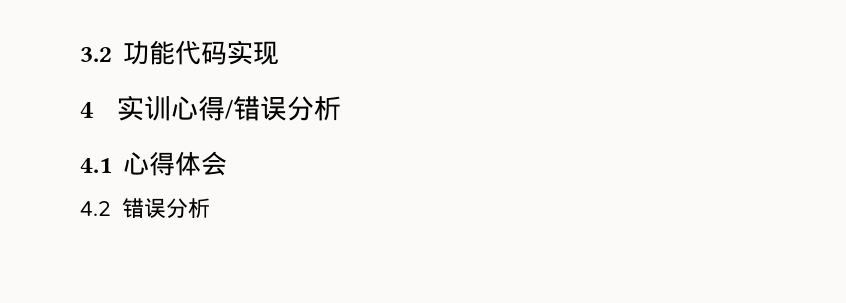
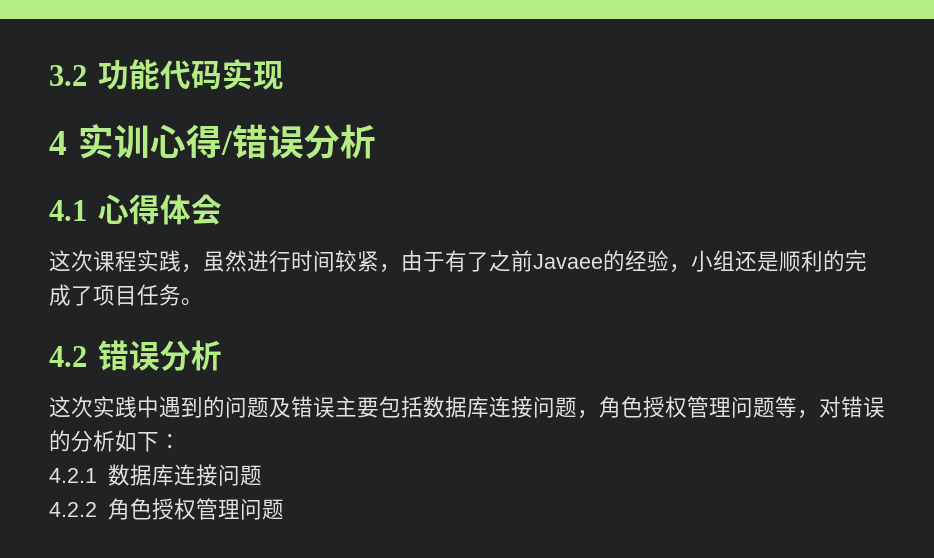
+ 这次课程实践，虽然进行时间较紧，由于有了之前Javaee的经验，小组还是顺利的完成了项目任务。
  4.2错误分析
+ 这次实践中遇到的问题及错误主要包括数据库连接问题，角色授权管理问题等，对错误的分析如下：
+ 4.2.1数据库连接问题
+ 4.2.2角色授权管理问题

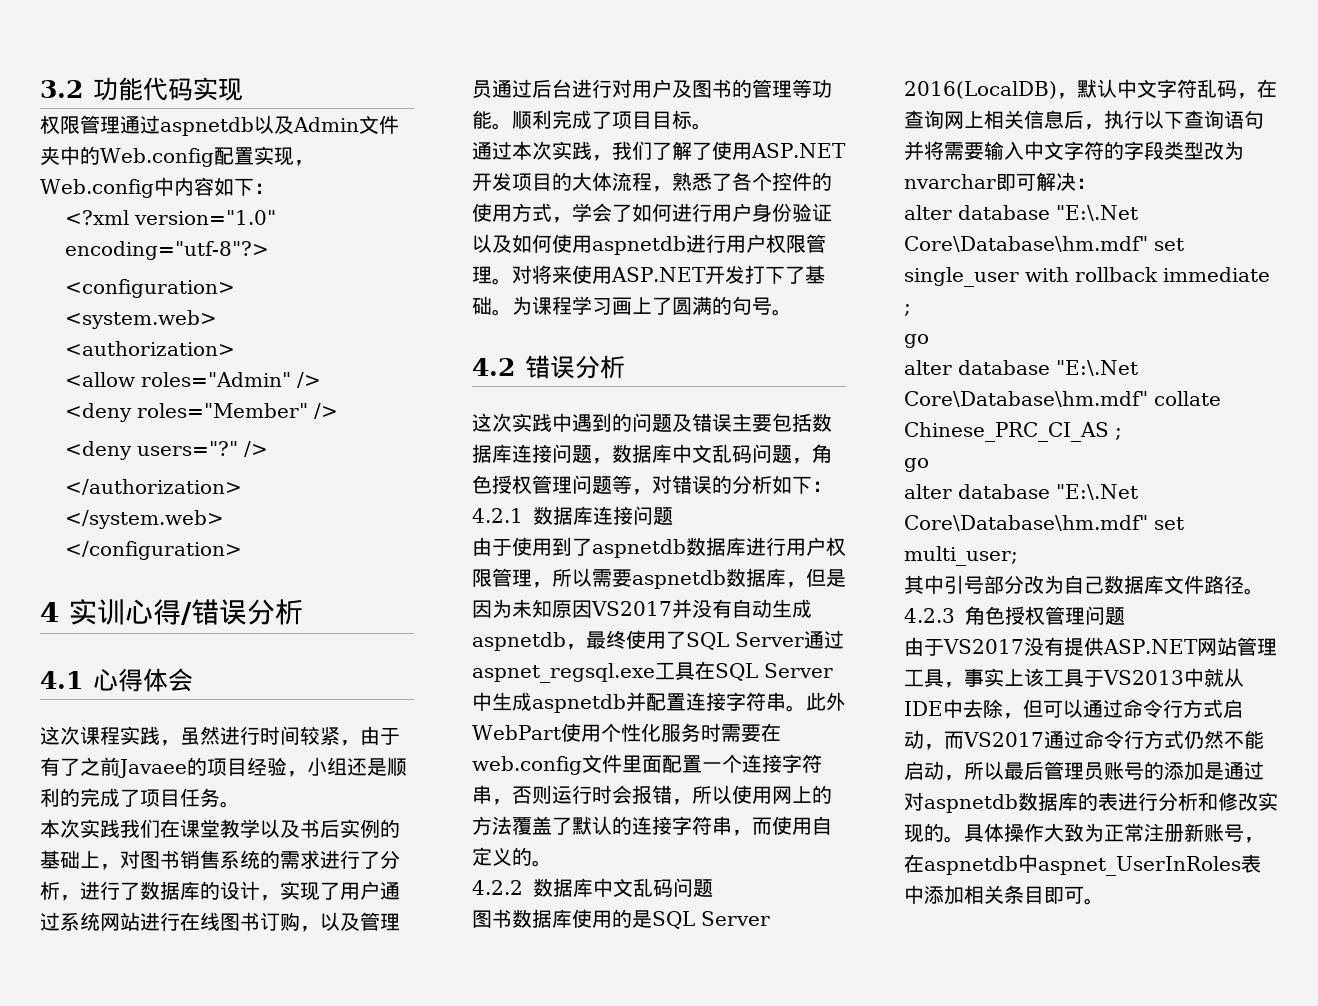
+ 权限管理通过aspnetdb以及Admin文件夹中的Web.config配置实现，Web.config中内容如下：
+ <?xml version="1.0" encoding="utf-8"?>
+ <configuration>
+ <system.web>
+ <authorization>
+ <allow roles="Admin" />
+ <deny roles="Member" />
+ <deny users="?" />
+ </authorization>
+ </system.web>
+ </configuration>
- 这次课程实践，虽然进行时间较紧，由于有了之前Javaee的经验，小组还是顺利的完成了项目任务。
+ 这次课程实践，虽然进行时间较紧，由于有了之前Javaee的项目经验，小组还是顺利的完成了项目任务。
+ 本次实践我们在课堂教学以及书后实例的基础上，对图书销售系统的需求进行了分析，进行了数据库的设计，实现了用户通过系统网站进行在线图书订购，以及管理员通过后台进行对用户及图书的管理等功能。顺利完成了项目目标。
+ 通过本次实践，我们了解了使用ASP.NET开发项目的大体流程，熟悉了各个控件的使用方式，学会了如何进行用户身份验证以及如何使用aspnetdb进行用户权限管理。对将来使用ASP.NET开发打下了基础。为课程学习画上了圆满的句号。
- 这次实践中遇到的问题及错误主要包括数据库连接问题，角色授权管理问题等，对错误的分析如下：
+ 这次实践中遇到的问题及错误主要包括数据库连接问题，数据库中文乱码问题，角色授权管理问题等，对错误的分析如下：
- 4.2.2角色授权管理问题
+ 由于使用到了aspnetdb数据库进行用户权限管理，所以需要aspnetdb数据库，但是因为未知原因VS2017并没有自动生成aspnetdb，最终使用了SQL Server通过aspnet_regsql.exe工具在SQL Server中生成aspnetdb并配置连接字符串。此外WebPart使用个性化服务时需要在web.config文件里面配置一个连接字符串，否则运行时会报错，所以使用网上的方法覆盖了默认的连接字符串，而使用自定义的。
+ 4.2.2数据库中文乱码问题
+ 图书数据库使用的是SQL Server 2016(LocalDB)，默认中文字符乱码，在查询网上相关信息后，执行以下查询语句并将需要输入中文字符的字段类型改为nvarchar即可解决：
+ alter database "E:\.Net Core\Database\hm.mdf" set single_user with rollback immediate ;
+ go
+ alter database "E:\.Net Core\Database\hm.mdf" collate Chinese_PRC_CI_AS ;
+ go
+ alter database "E:\.Net Core\Database\hm.mdf" set multi_user;
+ 其中引号部分改为自己数据库文件路径。
+ 4.2.3角色授权管理问题
+ 由于VS2017没有提供ASP.NET网站管理工具，事实上该工具于VS2013中就从IDE中去除，但可以通过命令行方式启动，而VS2017通过命令行方式仍然不能启动，所以最后管理员账号的添加是通过对aspnetdb数据库的表进行分析和修改实现的。具体操作大致为正常注册新账号，在aspnetdb中aspnet_UserInRoles表中添加相关条目即可。

